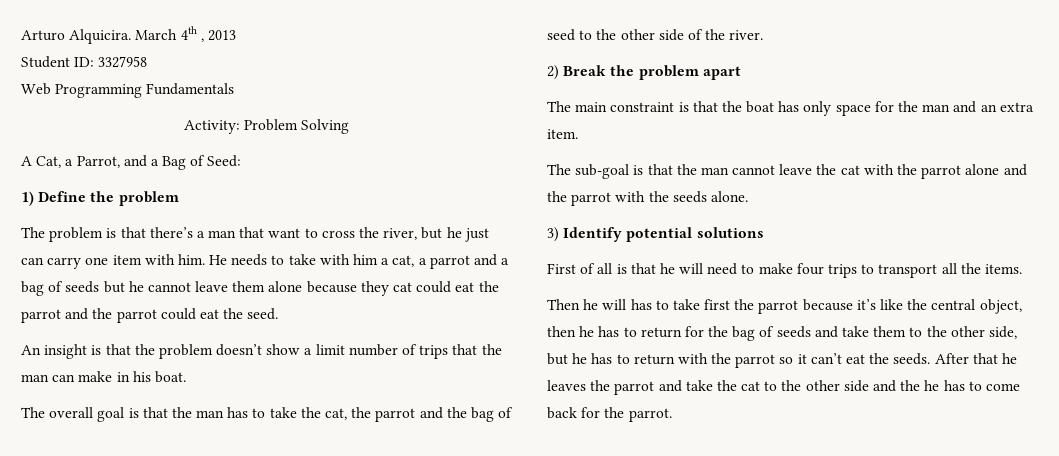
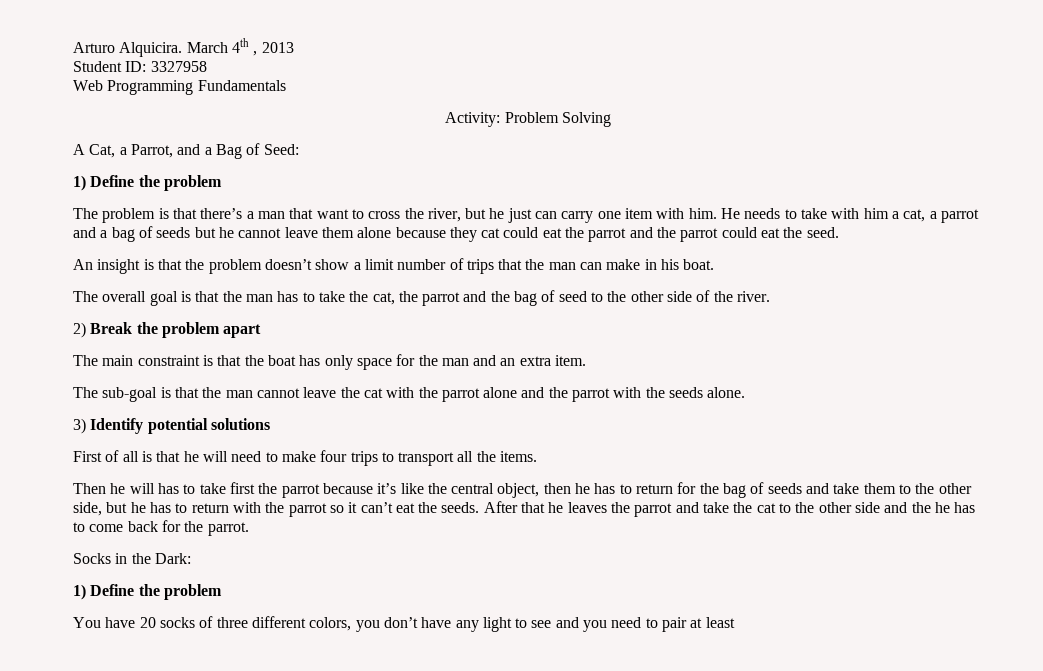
+ Socks in the Dark:
+ 1) Define the problem
+ You have 20 socks of three different colors, you don’t have any light to see and you need to pair at least

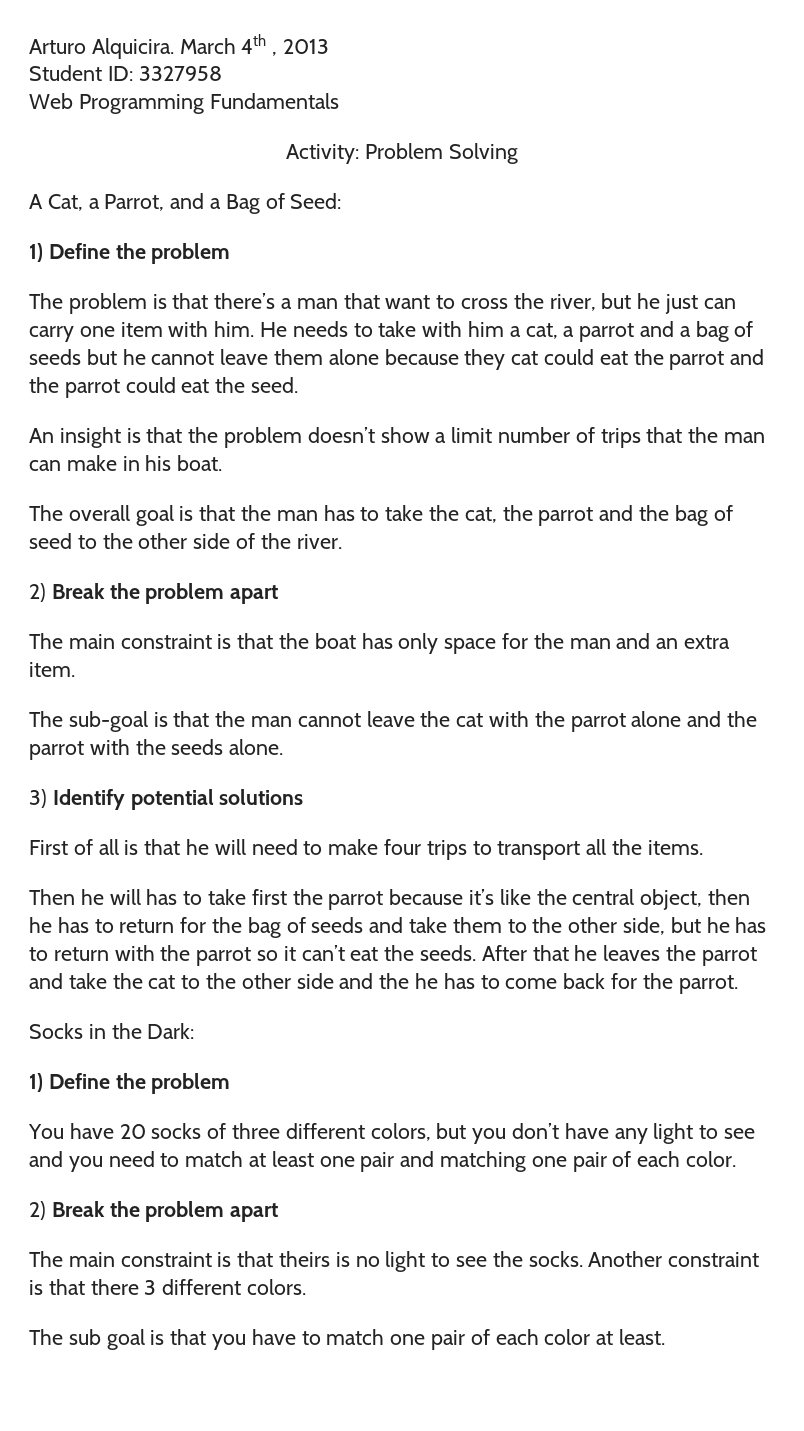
- You have 20 socks of three different colors, you don’t have any light to see and you need to pair at least
+ You have 20 socks of three different colors, but you don’t have any light to see and you need to match at least one pair and matching one pair of each color.
+ 2) Break the problem apart
+ The main constraint is that theirs is no light to see the socks. Another constraint is that there 3 different colors.
+ The sub goal is that you have to match one pair of each color at least.

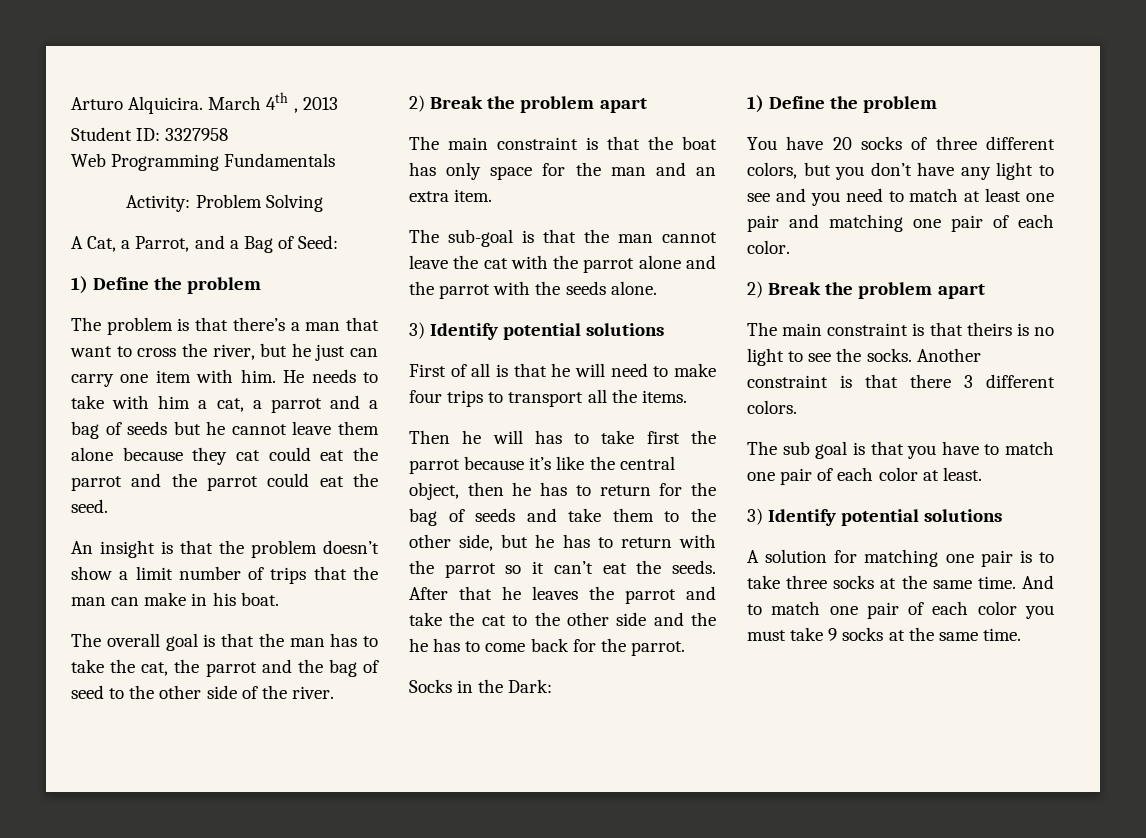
  The sub goal is that you have to match one pair of each color at least.
+ 3) Identify potential solutions
+ A solution for matching one pair is to take three socks at the same time. And to match one pair of each color you must take 9 socks at the same time.

